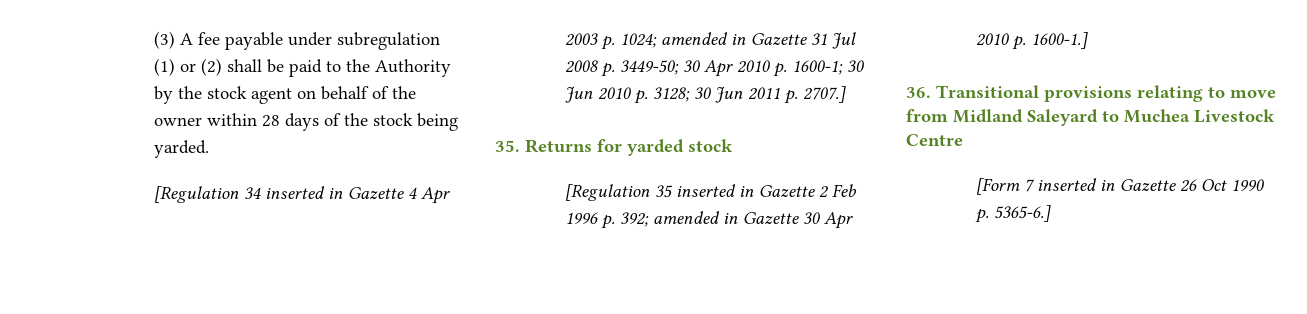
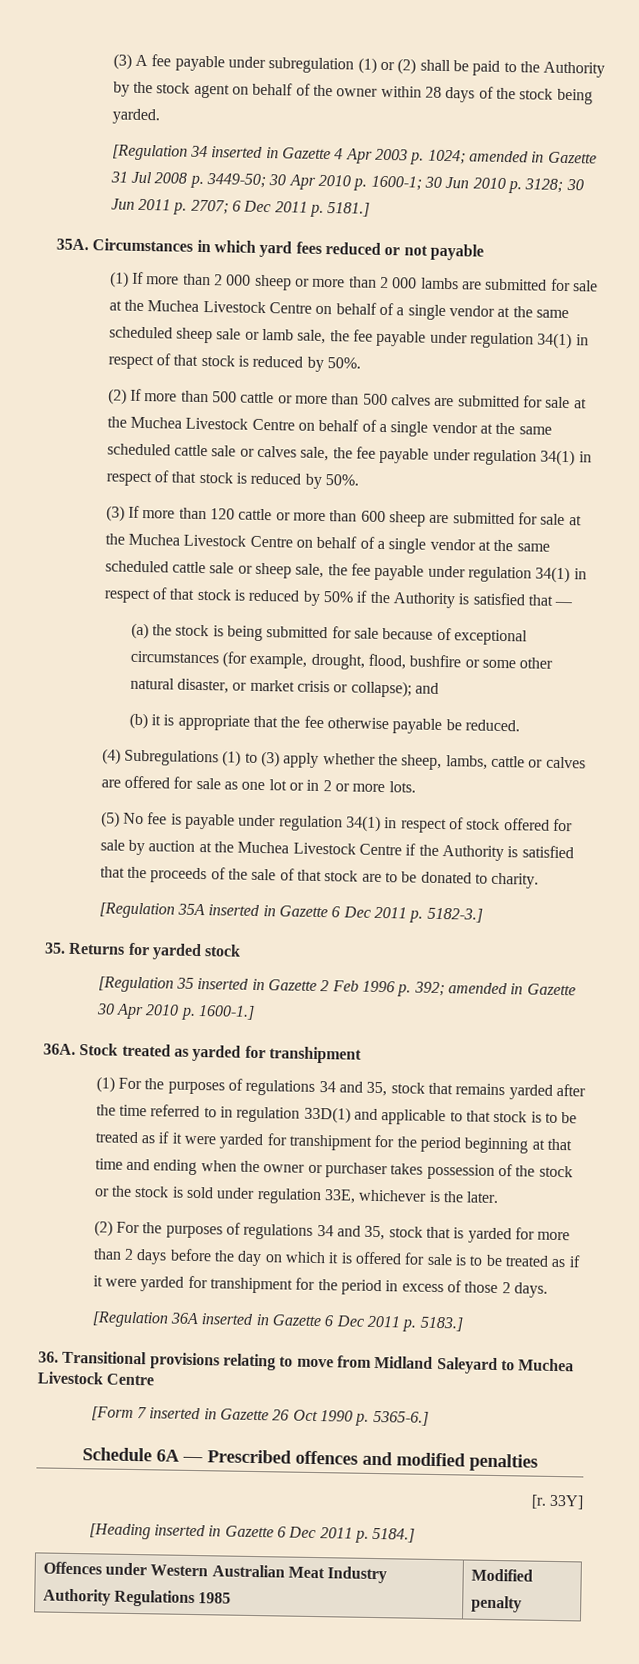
- [Regulation 34 inserted in Gazette 4 Apr 2003 p. 1024; amended in Gazette 31 Jul 2008 p. 3449-50; 30 Apr 2010 p. 1600-1; 30 Jun 2010 p. 3128; 30 Jun 2011 p. 2707.]
+ [Regulation 34 inserted in Gazette 4 Apr 2003 p. 1024; amended in Gazette 31 Jul 2008 p. 3449-50; 30 Apr 2010 p. 1600-1; 30 Jun 2010 p. 3128; 30 Jun 2011 p. 2707; 6 Dec 2011 p. 5181.]
+ 35A. Circumstances in which yard fees reduced or not payable
+ (1) If more than 2 000 sheep or more than 2 000 lambs are submitted for sale at the Muchea Livestock Centre on behalf of a single vendor at the same scheduled sheep sale or lamb sale, the fee payable under regulation 34(1) in respect of that stock is reduced by 50%.
+ (2) If more than 500 cattle or more than 500 calves are submitted for sale at the Muchea Livestock Centre on behalf of a single vendor at the same scheduled cattle sale or calves sale, the fee payable under regulation 34(1) in respect of that stock is reduced by 50%.
+ (3) If more than 120 cattle or more than 600 sheep are submitted for sale at the Muchea Livestock Centre on behalf of a single vendor at the same scheduled cattle sale or sheep sale, the fee payable under regulation 34(1) in respect of that stock is reduced by 50% if the Authority is satisfied that —
+ (a) the stock is being submitted for sale because of exceptional circumstances (for example, drought, flood, bushfire or some other natural disaster, or market crisis or collapse); and
+ (b) it is appropriate that the fee otherwise payable be reduced.
+ (4) Subregulations (1) to (3) apply whether the sheep, lambs, cattle or calves are offered for sale as one lot or in 2 or more lots.
+ (5) No fee is payable under regulation 34(1) in respect of stock offered for sale by auction at the Muchea Livestock Centre if the Authority is satisfied that the proceeds of the sale of that stock are to be donated to charity.
+ [Regulation 35A inserted in Gazette 6 Dec 2011 p. 5182-3.]
+ 36A. Stock treated as yarded for transhipment
+ (1) For the purposes of regulations 34 and 35, stock that remains yarded after the time referred to in regulation 33D(1) and applicable to that stock is to be treated as if it were yarded for transhipment for the period beginning at that time and ending when the owner or purchaser takes possession of the stock or the stock is sold under regulation 33E, whichever is the later.
+ (2) For the purposes of regulations 34 and 35, stock that is yarded for more than 2 days before the day on which it is offered for sale is to be treated as if it were yarded for transhipment for the period in excess of those 2 days.
+ [Regulation 36A inserted in Gazette 6 Dec 2011 p. 5183.]
+ Schedule 6A — Prescribed offences and modified penalties
+ [r. 33Y]
+ [Heading inserted in Gazette 6 Dec 2011 p. 5184.]
+ Offences under Western Australian Meat Industry Authority Regulations 1985 | Modified penalty

